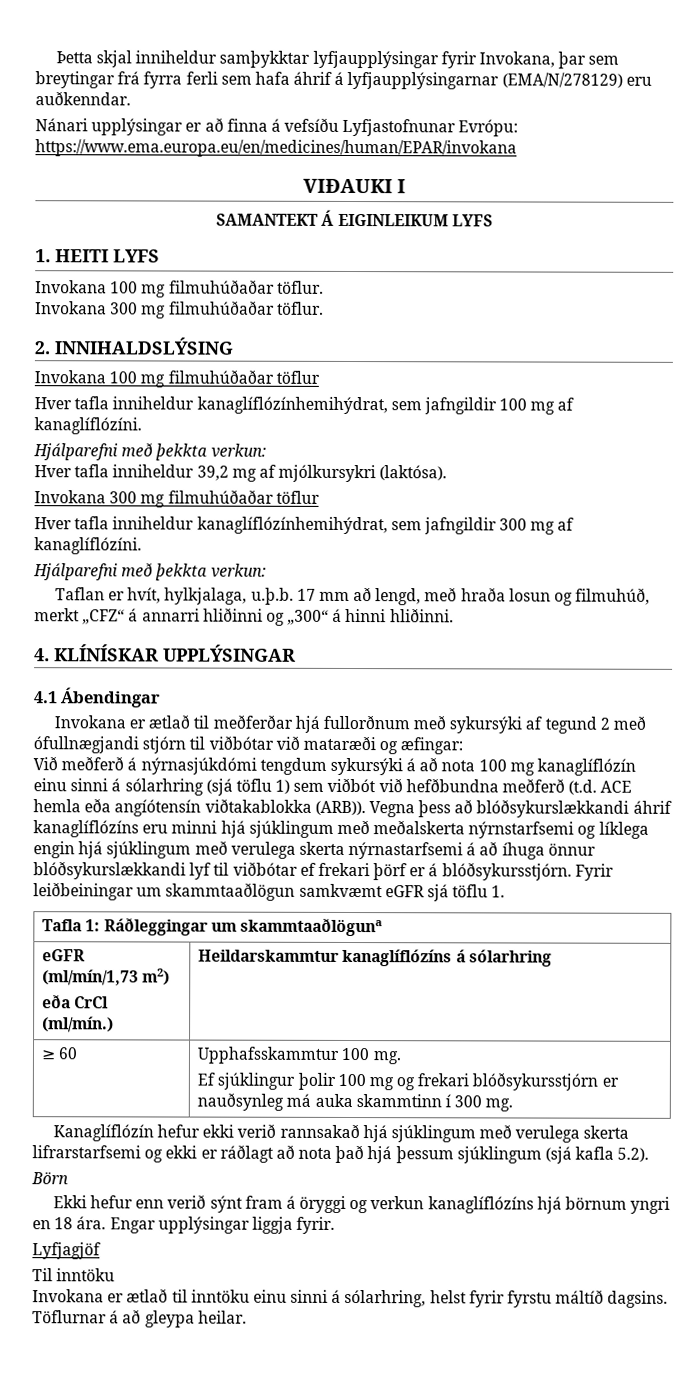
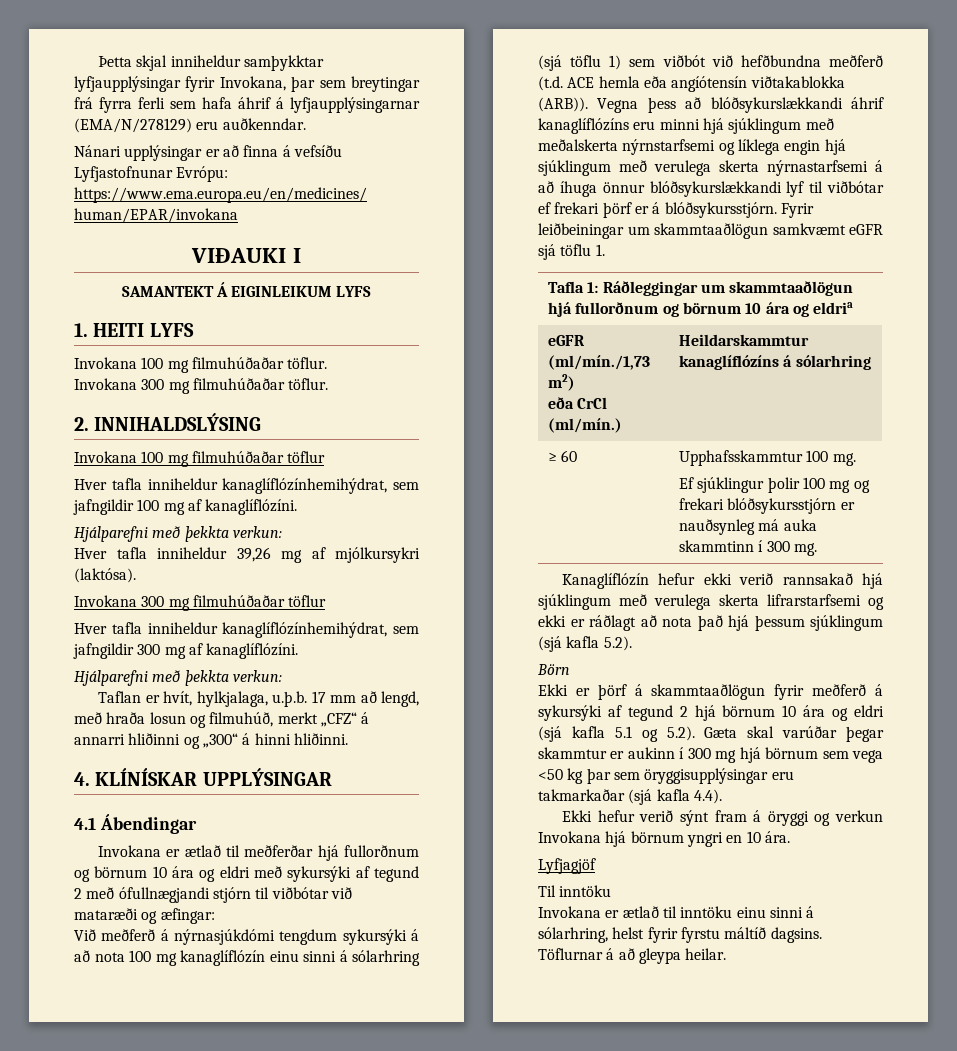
- Hver tafla inniheldur 39,2 mg af mjólkursykri (laktósa).
+ Hver tafla inniheldur 39,26 mg af mjólkursykri (laktósa).
- Invokana er ætlað til meðferðar hjá fullorðnum með sykursýki af tegund 2 með ófullnægjandi stjórn til viðbótar við mataræði og æfingar:
+ Invokana er ætlað til meðferðar hjá fullorðnum og börnum 10 ára og eldri með sykursýki af tegund 2 með ófullnægjandi stjórn til viðbótar við mataræði og æfingar:
- Tafla 1: Ráðleggingar um skammtaaðlöguna
- eGFR (ml/mín/1,73 m2)
+ Tafla 1: Ráðleggingar um skammtaaðlögun hjá fullorðnum og börnum 10 ára og eldria
+ eGFR (ml/mín./1,73 m2)
+ Ekki er þörf á skammtaaðlögun fyrir meðferð á sykursýki af tegund 2 hjá börnum 10 ára og eldri (sjá kafla 5.1 og 5.2). Gæta skal varúðar þegar skammtur er aukinn í 300 mg hjá börnum sem vega <50 kg þar sem öryggisupplýsingar eru takmarkaðar (sjá kafla 4.4).
- Ekki hefur enn verið sýnt fram á öryggi og verkun kanaglíflózíns hjá börnum yngri en 18 ára. Engar upplýsingar liggja fyrir.
+ Ekki hefur verið sýnt fram á öryggi og verkun Invokana hjá börnum yngri en 10 ára.

